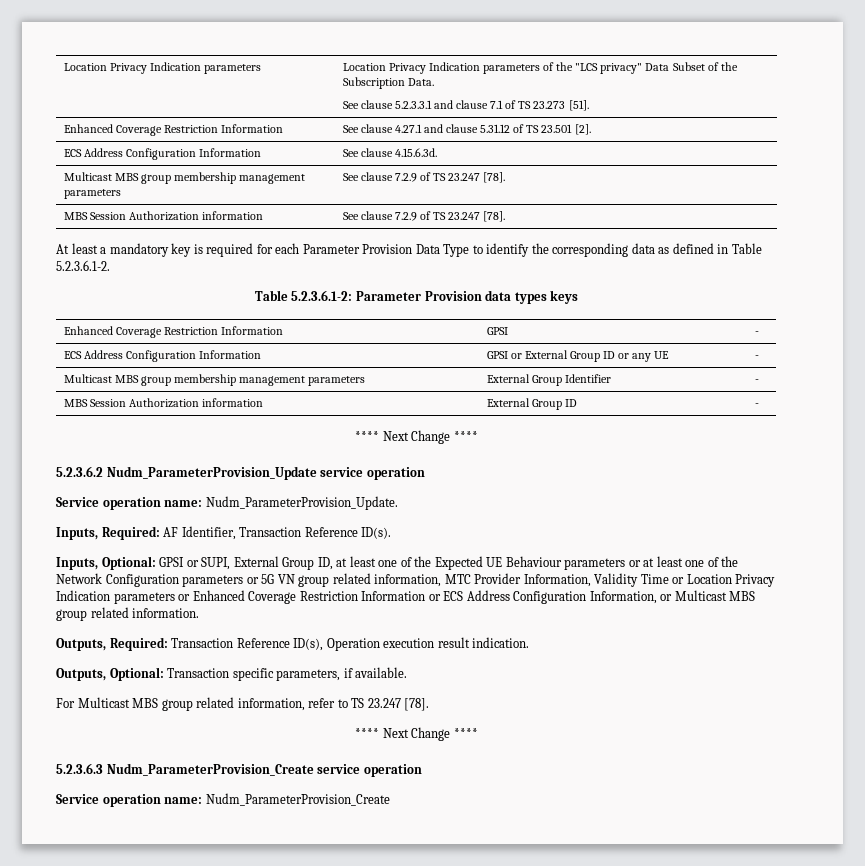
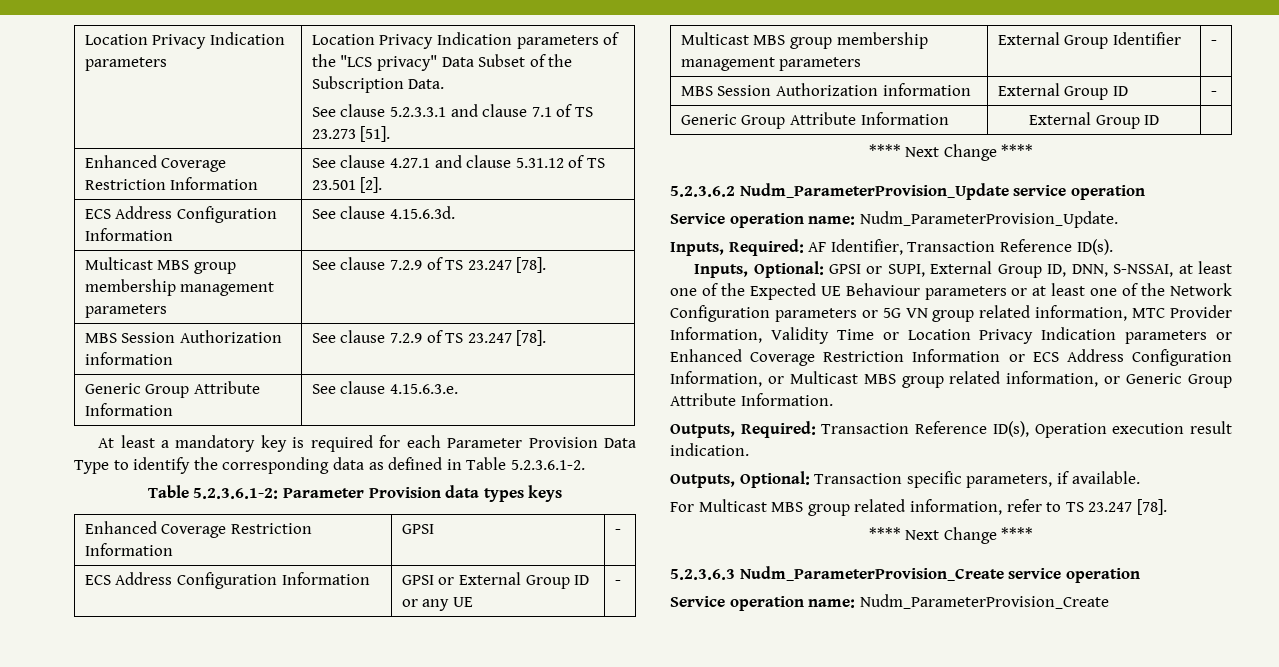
+ Generic Group Attribute Information | See clause 4.15.6.3.e.
+ Generic Group Attribute Information | External Group ID |
- Inputs, Optional: GPSI or SUPI, External Group ID, at least one of the Expected UE Behaviour parameters or at least one of the Network Configuration parameters or 5G VN group related information, MTC Provider Information, Validity Time or Location Privacy Indication parameters or Enhanced Coverage Restriction Information or ECS Address Configuration Information, or Multicast MBS group related information.
+ Inputs, Optional: GPSI or SUPI, External Group ID, DNN, S-NSSAI, at least one of the Expected UE Behaviour parameters or at least one of the Network Configuration parameters or 5G VN group related information, MTC Provider Information, Validity Time or Location Privacy Indication parameters or Enhanced Coverage Restriction Information or ECS Address Configuration Information, or Multicast MBS group related information, or Generic Group Attribute Information.

